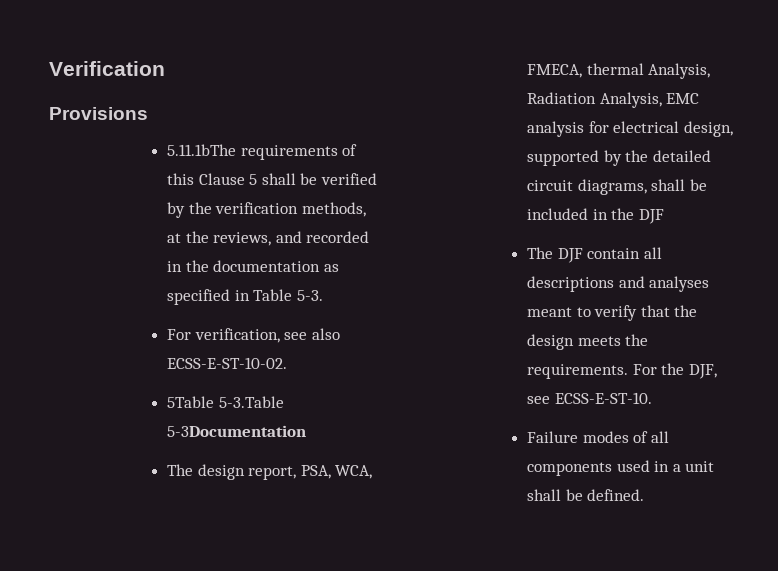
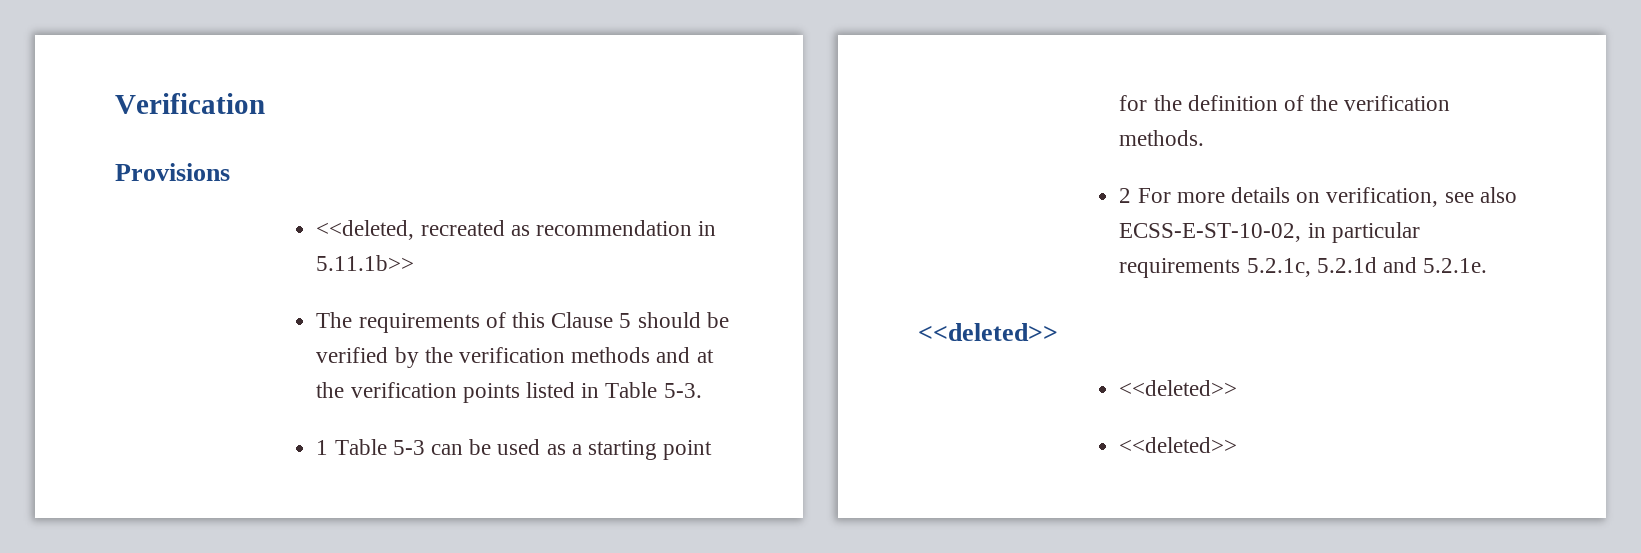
- 5.11.1bThe requirements of this Clause 5 shall be verified by the verification methods, at the reviews, and recorded in the documentation as specified in Table 5-3.
- For verification, see also ECSS-E-ST-10-02.
- 5Table 5-3.Table 5-3Documentation
- The design report, PSA, WCA, FMECA, thermal Analysis, Radiation Analysis, EMC analysis for electrical design, supported by the detailed circuit diagrams, shall be included in the DJF
- The DJF contain all descriptions and analyses meant to verify that the design meets the requirements. For the DJF, see ECSS-E-ST-10.
- Failure modes of all components used in a unit shall be defined.
+ <<deleted, recreated as recommendation in 5.11.1b>>
+ The requirements of this Clause 5 should be verified by the verification methods and at the verification points listed in Table 5-3.
+ 1 Table 5-3 can be used as a starting point for the definition of the verification methods.
+ 2 For more details on verification, see also ECSS-E-ST-10-02, in particular requirements 5.2.1c, 5.2.1d and 5.2.1e.
+ <<deleted>>
+ <<deleted>>
+ <<deleted>>

